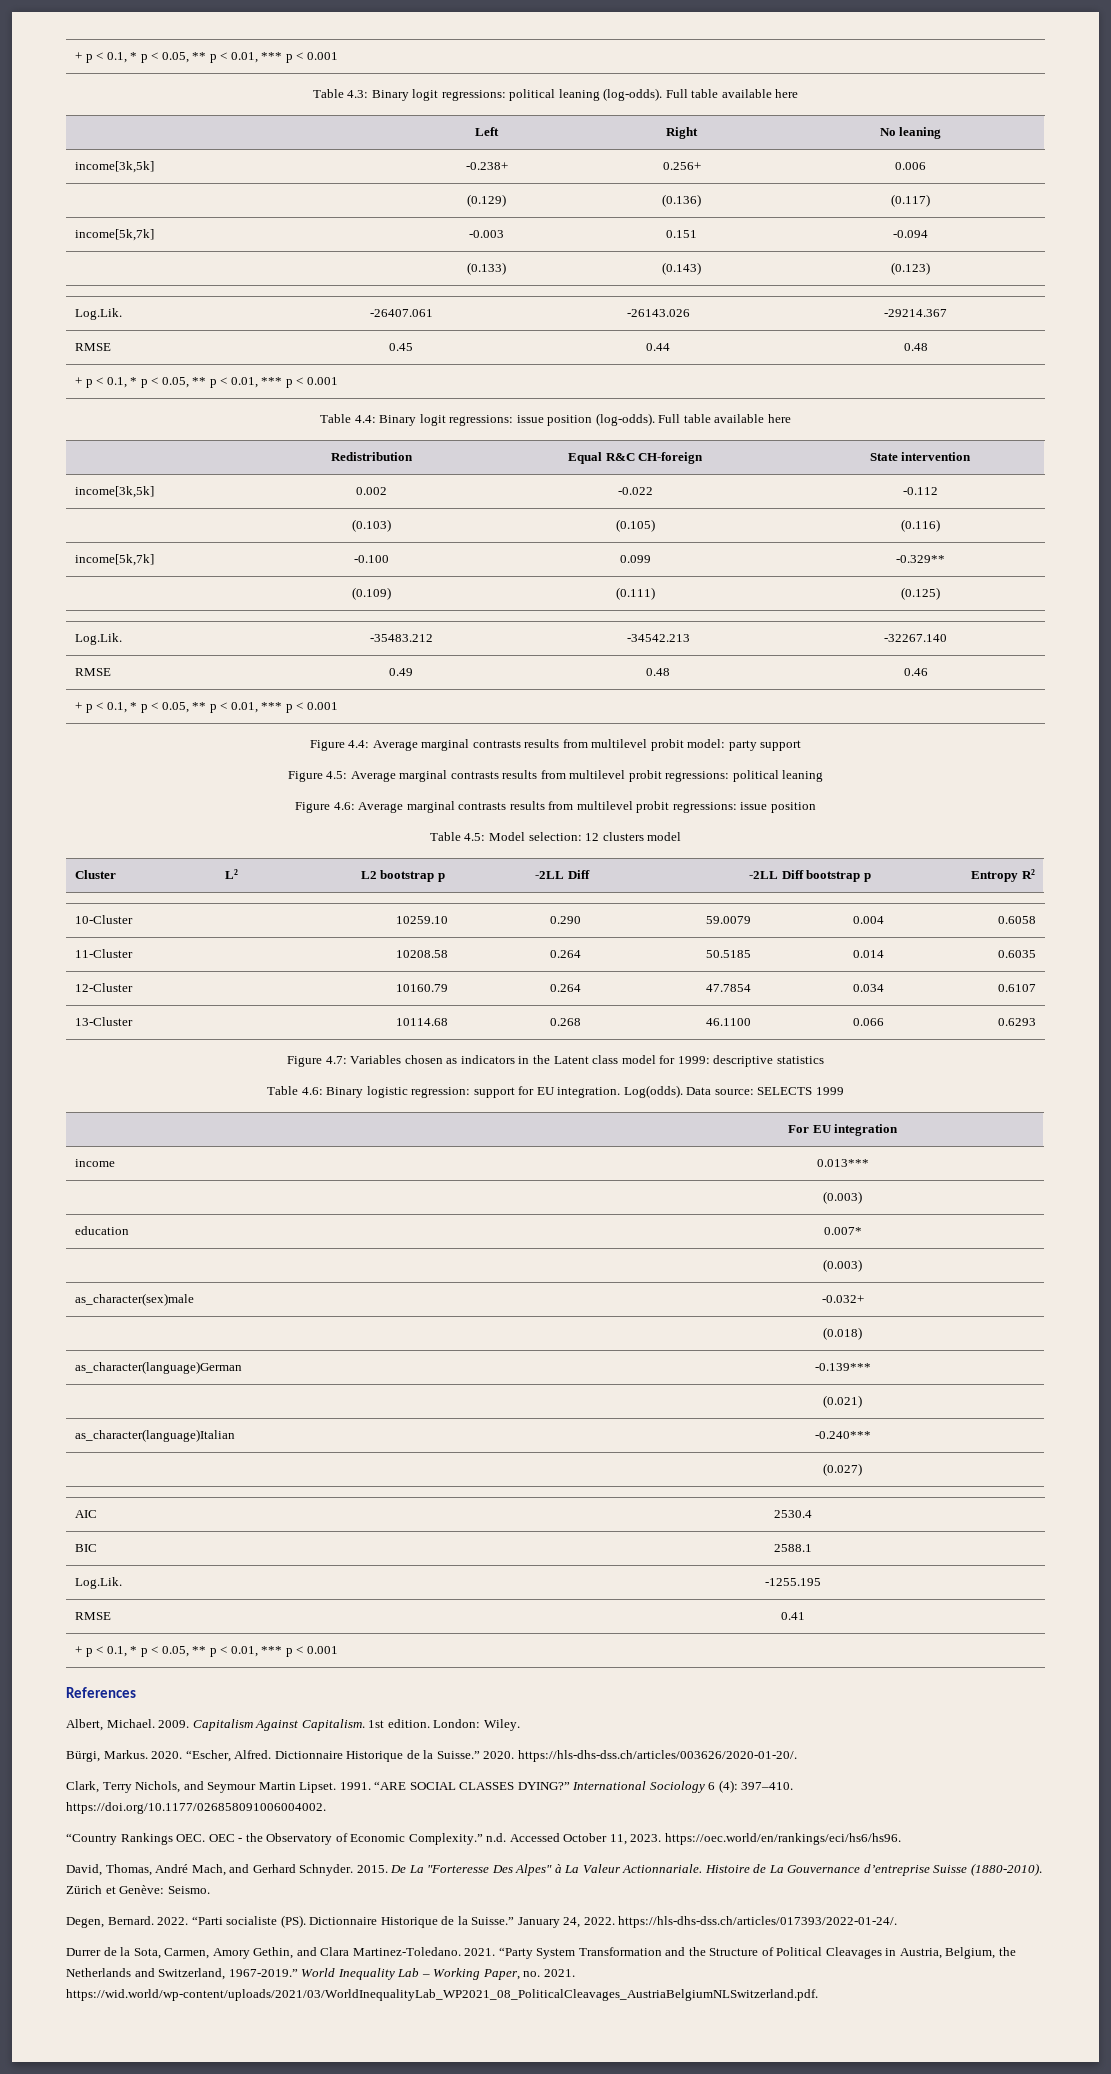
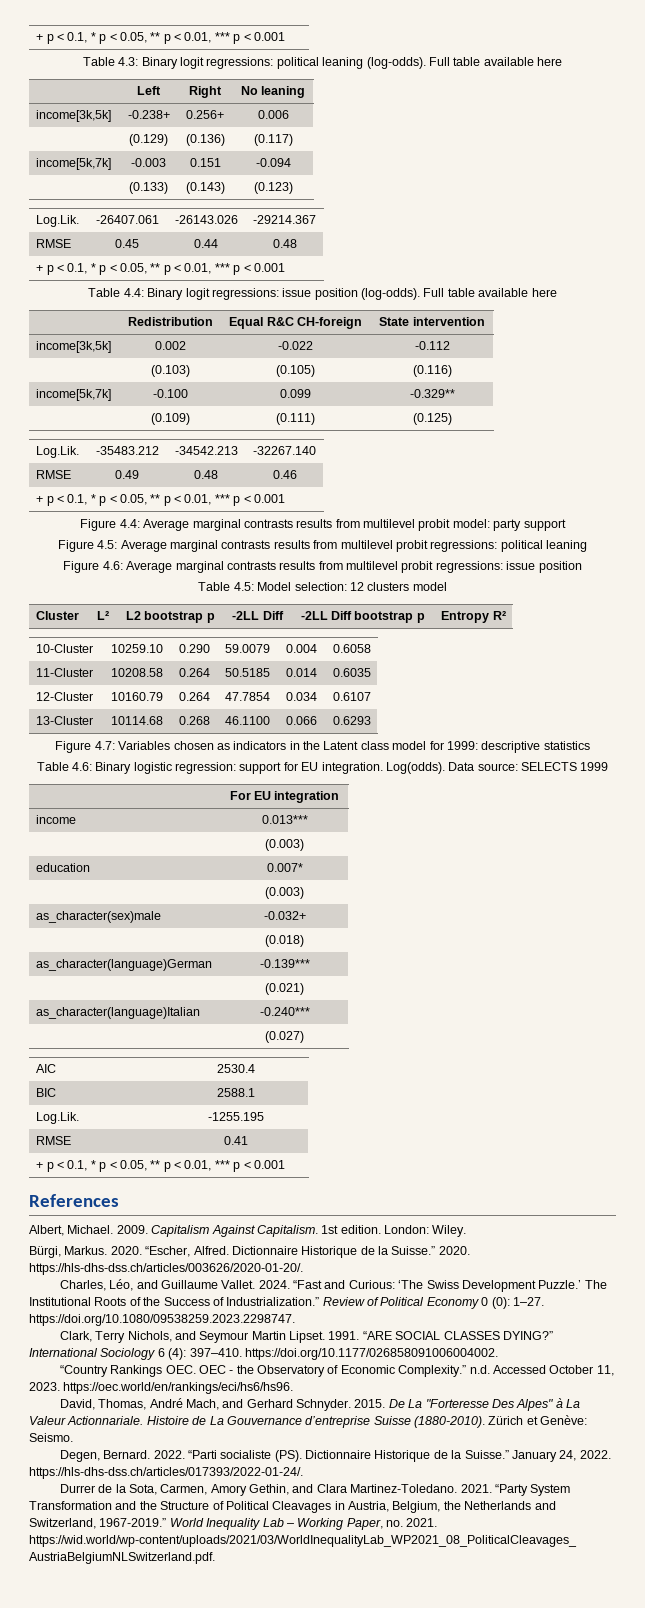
+ Charles, Léo, and Guillaume Vallet. 2024. “Fast and Curious: ‘The Swiss Development Puzzle.’ The Institutional Roots of the Success of Industrialization.” Review of Political Economy 0 (0): 1–27. https://doi.org/10.1080/09538259.2023.2298747.

